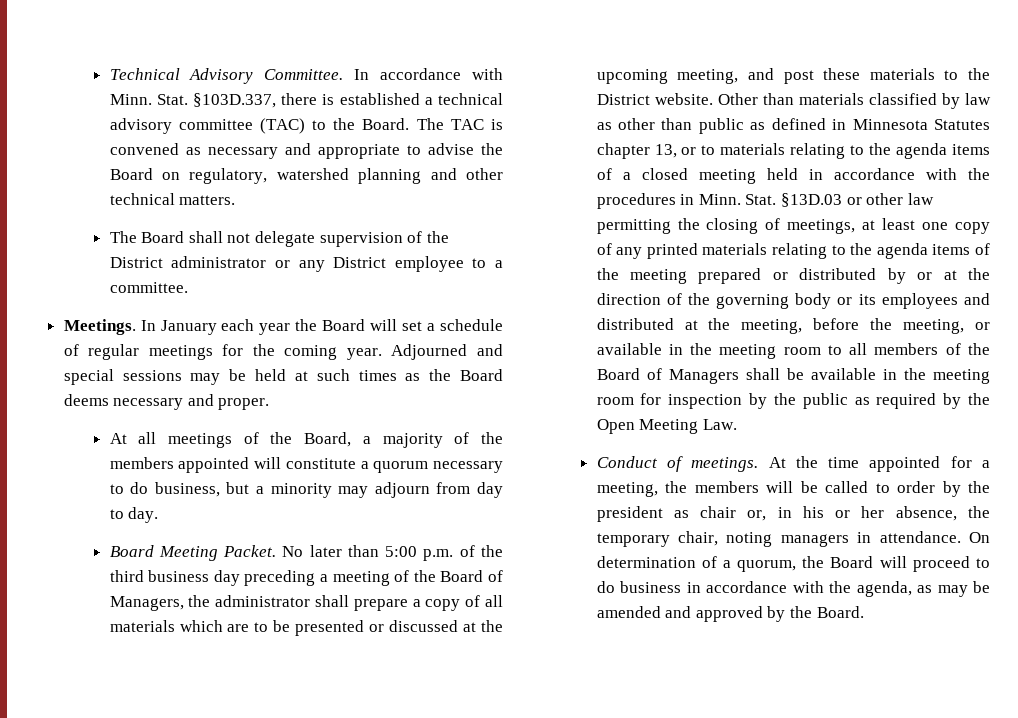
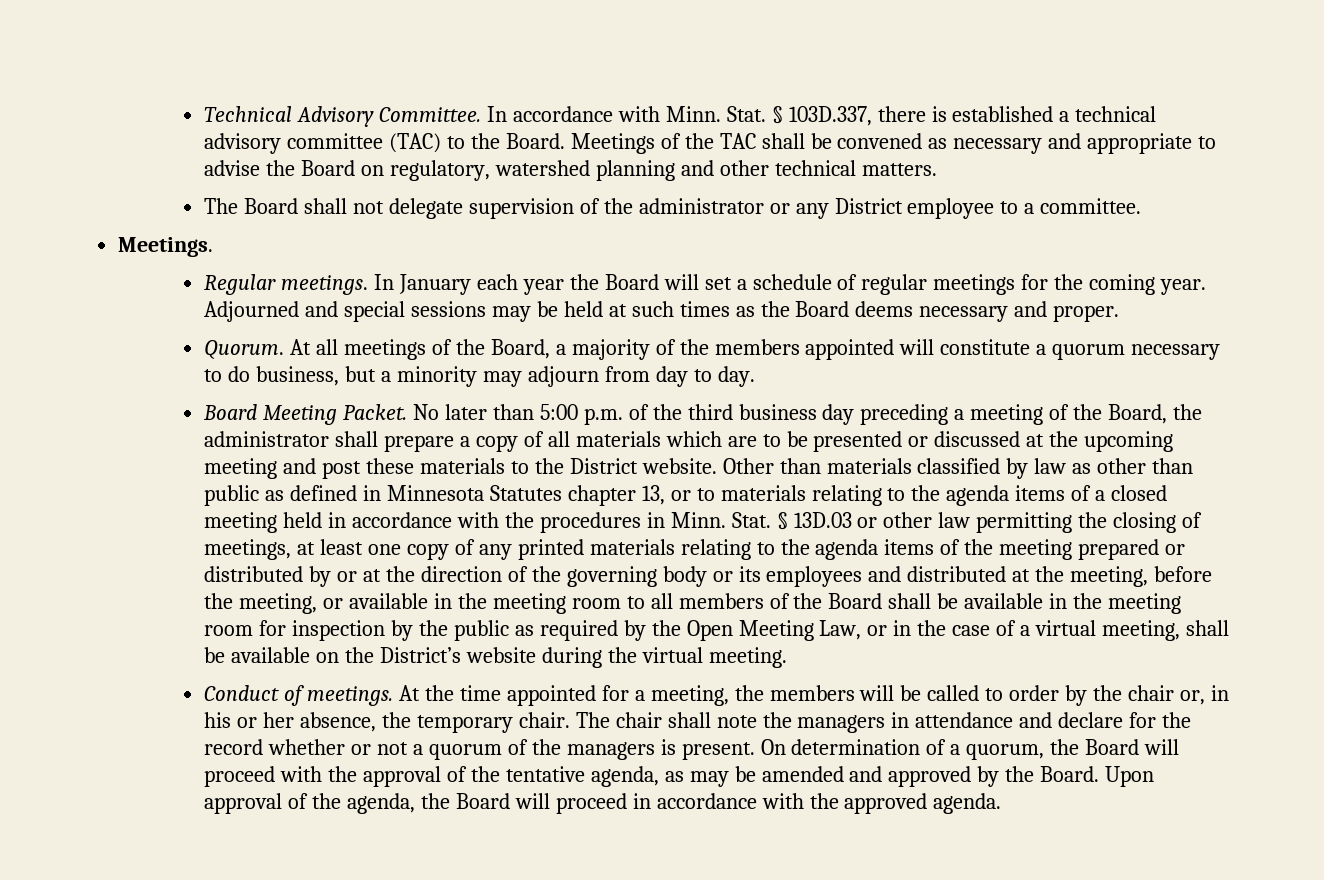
- §103D.337, there is established a technical advisory committee (TAC) to the Board.
+ § 103D.337, there is established a technical advisory committee (TAC) to the Board.
- The TAC is convened as necessary and appropriate to advise the Board on regulatory, watershed planning and other technical matters.
+ Meetings of the TAC shall be convened as necessary and appropriate to advise the Board on regulatory, watershed planning and other technical matters.
- The Board shall not delegate supervision of the District administrator or any District employee to a committee.
+ The Board shall not delegate supervision of the administrator or any District employee to a committee.
- Meetings. In January each year the Board will set a schedule of regular meetings for the coming year.
+ Meetings.
+ Regular meetings. In January each year the Board will set a schedule of regular meetings for the coming year.
+ Quorum.
- No later than 5:00 p.m. of the third business day preceding a meeting of the Board of Managers, the administrator shall prepare a copy of all materials which are to be presented or discussed at the upcoming meeting, and post these materials to the District website.
+ No later than 5:00 p.m. of the third business day preceding a meeting of the Board, the administrator shall prepare a copy of all materials which are to be presented or discussed at the upcoming meeting and post these materials to the District website.
- §13D.03 or other law permitting the closing of meetings, at least one copy of any printed materials relating to the agenda items of the meeting prepared or distributed by or at the direction of the governing body or its employees and distributed at the meeting, before the meeting, or available in the meeting room to all members of the Board of Managers shall be available in the meeting room for inspection by the public as required by the Open Meeting Law.
+ § 13D.03 or other law permitting the closing of meetings, at least one copy of any printed materials relating to the agenda items of the meeting prepared or distributed by or at the direction of the governing body or its employees and distributed at the meeting, before the meeting, or available in the meeting room to all members of the Board shall be available in the meeting room for inspection by the public as required by the Open Meeting Law, or in the case of a virtual meeting, shall be available on the District’s website during the virtual meeting.
- At the time appointed for a meeting, the members will be called to order by the president as chair or, in his or her absence, the temporary chair, noting managers in attendance.
+ At the time appointed for a meeting, the members will be called to order by the chair or, in his or her absence, the temporary chair. The chair shall note the managers in attendance and declare for the record whether or not a quorum of the managers is present.
- On determination of a quorum, the Board will proceed to do business in accordance with the agenda, as may be amended and approved by the Board.
+ On determination of a quorum, the Board will proceed with the approval of the tentative agenda, as may be amended and approved by the Board.
+ Upon approval of the agenda, the Board will proceed in accordance with the approved agenda.

